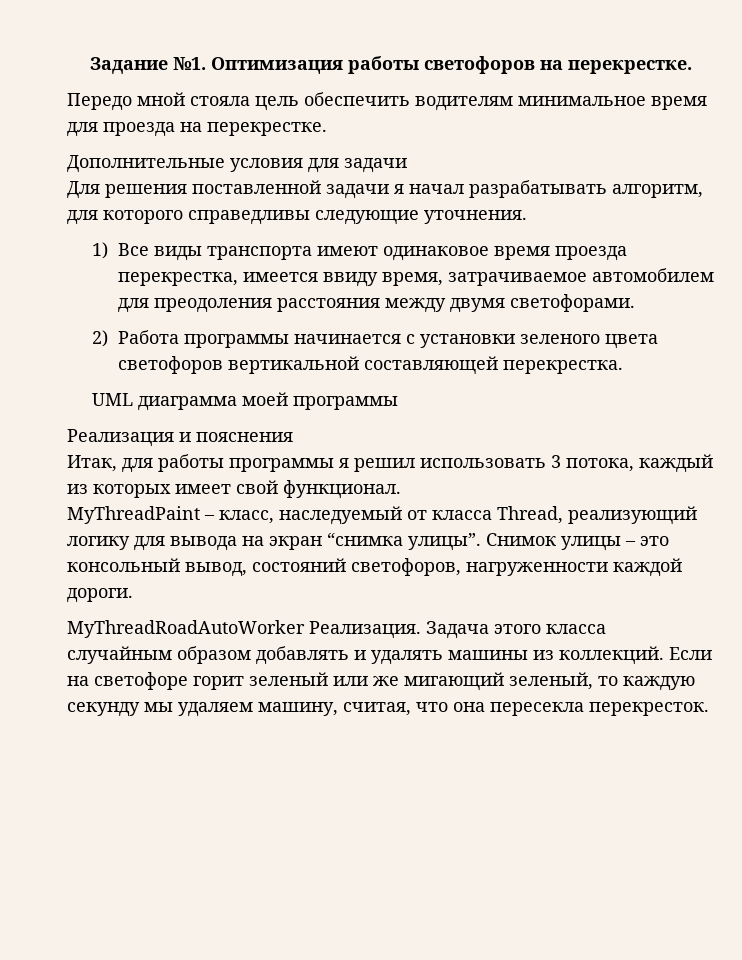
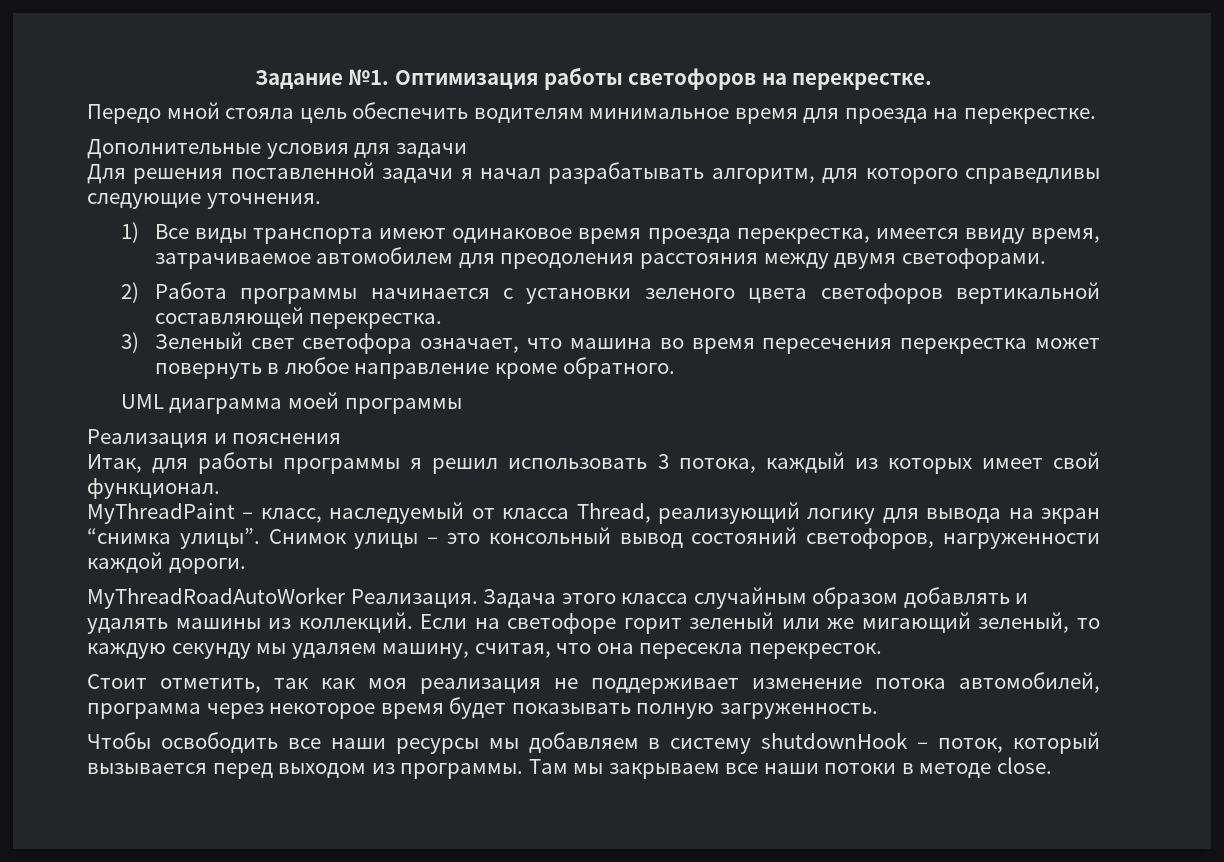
+ 3) Зеленый свет светофора означает, что машина во время пересечения перекрестка может повернуть в любое направление кроме обратного.
- Снимок улицы – это консольный вывод, состояний светофоров, нагруженности каждой дороги.
+ Снимок улицы – это консольный вывод состояний светофоров, нагруженности каждой дороги.
+ Стоит отметить, так как моя реализация не поддерживает изменение потока автомобилей, программа через некоторое время будет показывать полную загруженность.
+ Чтобы освободить все наши ресурсы мы добавляем в систему shutdownHook – поток, который вызывается перед выходом из программы. Там мы закрываем все наши потоки в методе close.

